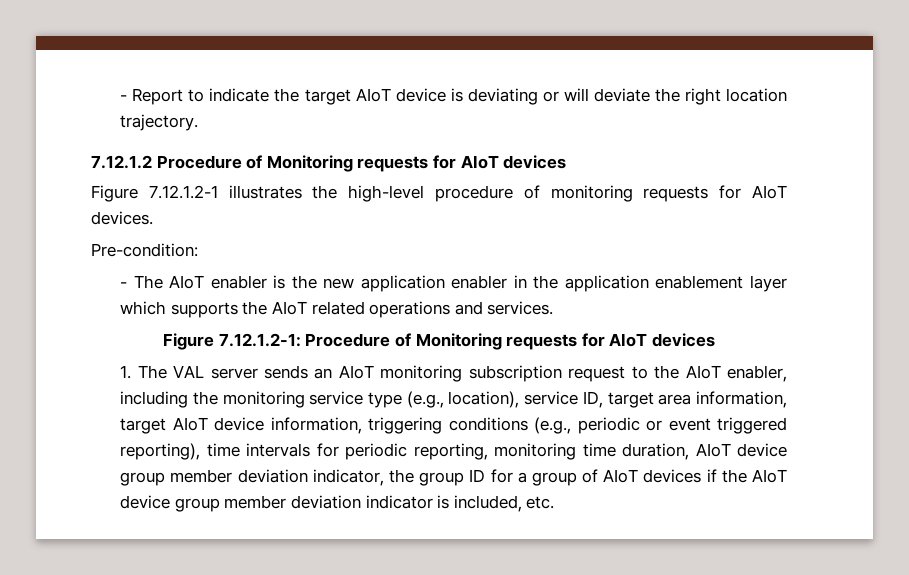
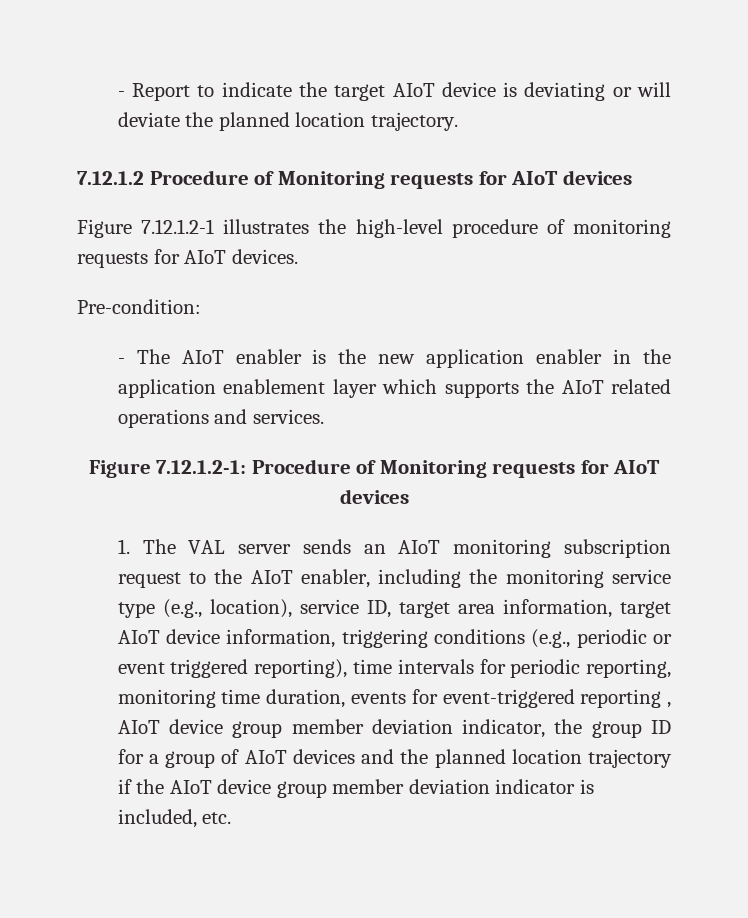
- - Report to indicate the target AIoT device is deviating or will deviate the right location trajectory.
+ - Report to indicate the target AIoT device is deviating or will deviate the planned location trajectory.
- 1. The VAL server sends an AIoT monitoring subscription request to the AIoT enabler, including the monitoring service type (e.g., location), service ID, target area information, target AIoT device information, triggering conditions (e.g., periodic or event triggered reporting), time intervals for periodic reporting, monitoring time duration, AIoT device group member deviation indicator, the group ID for a group of AIoT devices if the AIoT device group member deviation indicator is included, etc.
+ 1. The VAL server sends an AIoT monitoring subscription request to the AIoT enabler, including the monitoring service type (e.g., location), service ID, target area information, target AIoT device information, triggering conditions (e.g., periodic or event triggered reporting), time intervals for periodic reporting, monitoring time duration, events for event-triggered reporting , AIoT device group member deviation indicator, the group ID for a group of AIoT devices and the planned location trajectory if the AIoT device group member deviation indicator is included, etc.

